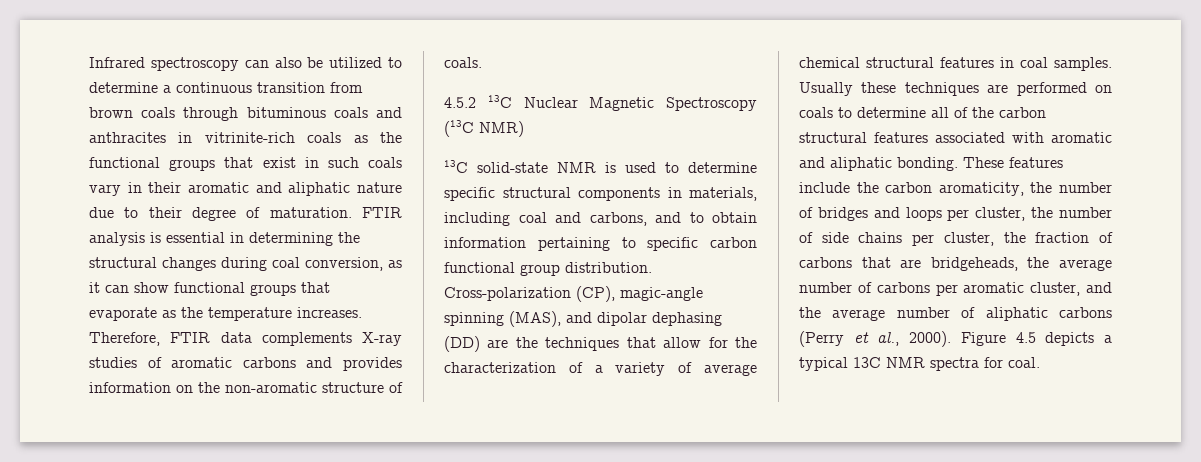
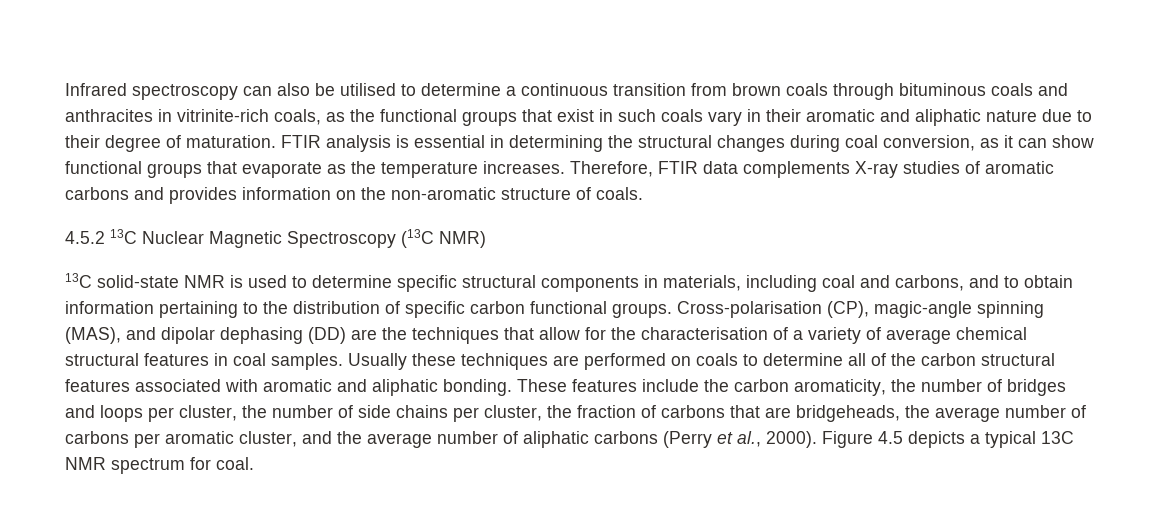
- Infrared spectroscopy can also be utilized to determine a continuous transition from brown coals through bituminous coals and anthracites in vitrinite-rich coals as the functional groups that exist in such coals vary in their aromatic and aliphatic nature due to their degree of maturation.
+ Infrared spectroscopy can also be utilised to determine a continuous transition from brown coals through bituminous coals and anthracites in vitrinite-rich coals, as the functional groups that exist in such coals vary in their aromatic and aliphatic nature due to their degree of maturation.
- 13C solid-state NMR is used to determine specific structural components in materials, including coal and carbons, and to obtain information pertaining to specific carbon functional group distribution. Cross-polarization (CP), magic-angle spinning (MAS), and dipolar dephasing (DD) are the techniques that allow for the characterization of a variety of average chemical structural features in coal samples.
+ 13C solid-state NMR is used to determine specific structural components in materials, including coal and carbons, and to obtain information pertaining to the distribution of specific carbon functional groups. Cross-polarisation (CP), magic-angle spinning (MAS), and dipolar dephasing (DD) are the techniques that allow for the characterisation of a variety of average chemical structural features in coal samples.
- Figure 4.5 depicts a typical 13C NMR spectra for coal.
+ Figure 4.5 depicts a typical 13C NMR spectrum for coal.

